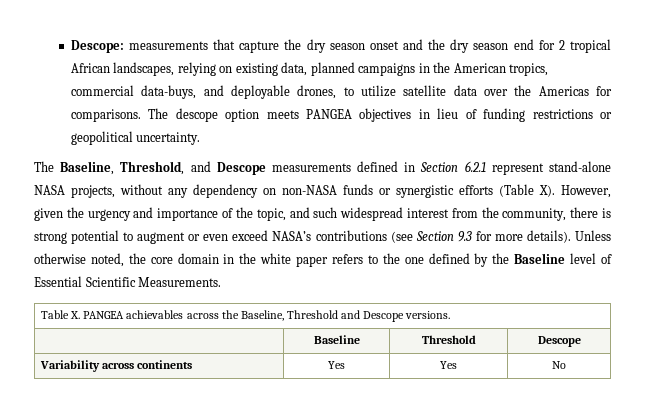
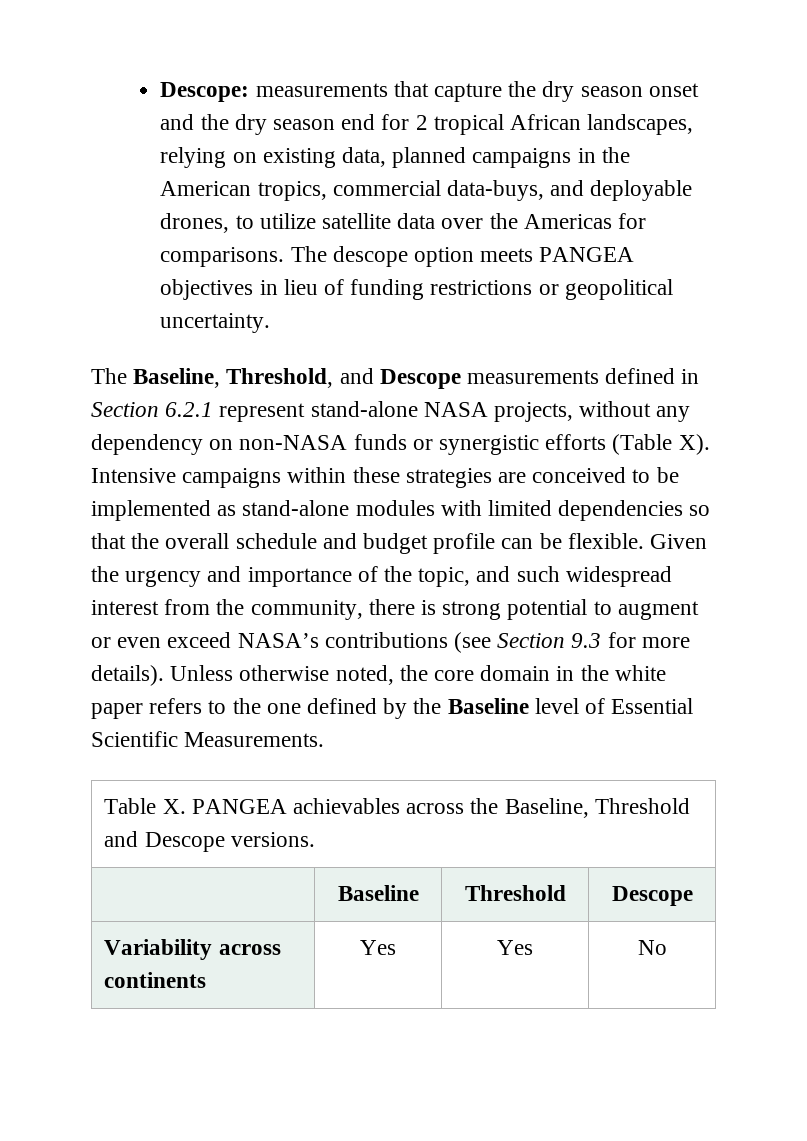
- The Baseline, Threshold, and Descope measurements defined in Section 6.2.1 represent stand-alone NASA projects, without any dependency on non-NASA funds or synergistic efforts (Table X). However, given the urgency and importance of the topic, and such widespread interest from the community, there is strong potential to augment or even exceed NASA’s contributions (see Section 9.3 for more details).
+ The Baseline, Threshold, and Descope measurements defined in Section 6.2.1 represent stand-alone NASA projects, without any dependency on non-NASA funds or synergistic efforts (Table X). Intensive campaigns within these strategies are conceived to be implemented as stand-alone modules with limited dependencies so that the overall schedule and budget profile can be flexible. Given the urgency and importance of the topic, and such widespread interest from the community, there is strong potential to augment or even exceed NASA’s contributions (see Section 9.3 for more details).

